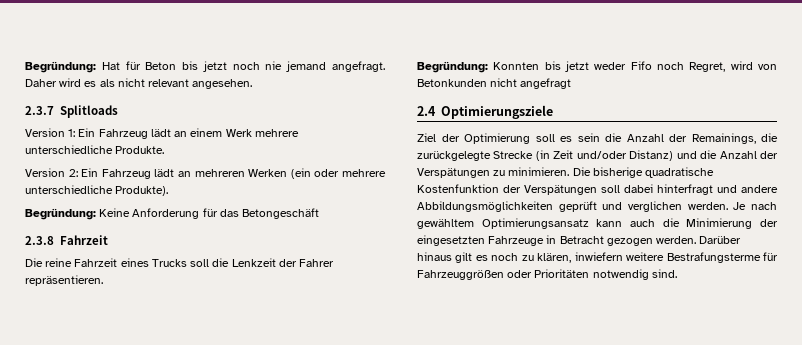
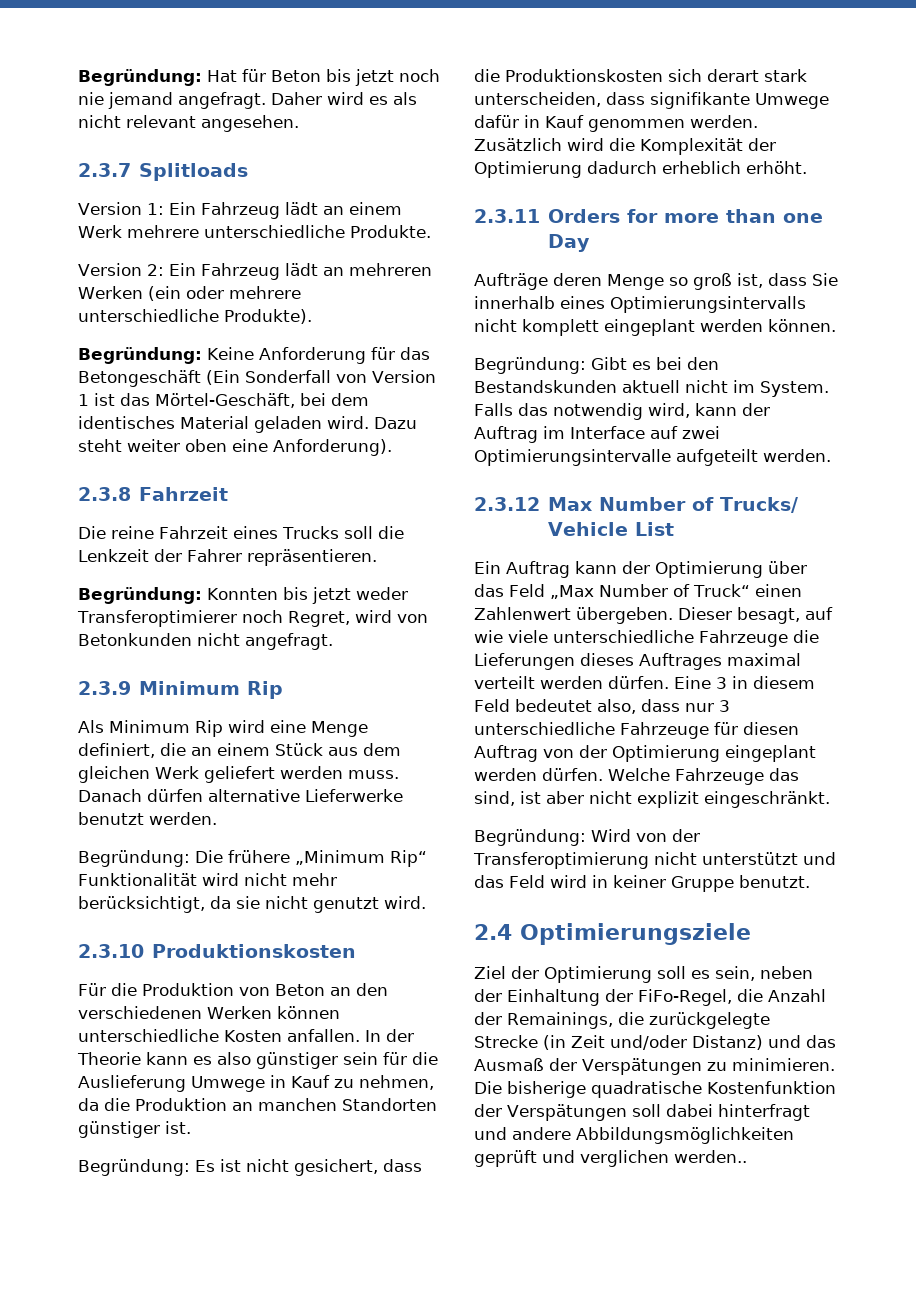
- Begründung: Keine Anforderung für das Betongeschäft
+ Begründung: Keine Anforderung für das Betongeschäft (Ein Sonderfall von Version 1 ist das Mörtel-Geschäft, bei dem identisches Material geladen wird. Dazu steht weiter oben eine Anforderung).
- Begründung: Konnten bis jetzt weder Fifo noch Regret, wird von Betonkunden nicht angefragt
+ Begründung: Konnten bis jetzt weder Transferoptimierer noch Regret, wird von Betonkunden nicht angefragt.
+ 2.3.9 Minimum Rip
+ Als Minimum Rip wird eine Menge definiert, die an einem Stück aus dem gleichen Werk geliefert werden muss. Danach dürfen alternative Lieferwerke benutzt werden.
+ Begründung: Die frühere „Minimum Rip“ Funktionalität wird nicht mehr berücksichtigt, da sie nicht genutzt wird.
+ 2.3.10 Produktionskosten
+ Für die Produktion von Beton an den verschiedenen Werken können unterschiedliche Kosten anfallen. In der Theorie kann es also günstiger sein für die Auslieferung Umwege in Kauf zu nehmen, da die Produktion an manchen Standorten günstiger ist.
+ Begründung: Es ist nicht gesichert, dass die Produktionskosten sich derart stark unterscheiden, dass signifikante Umwege dafür in Kauf genommen werden. Zusätzlich wird die Komplexität der Optimierung dadurch erheblich erhöht.
+ 2.3.11 Orders for more than one Day
+ Aufträge deren Menge so groß ist, dass Sie innerhalb eines Optimierungsintervalls nicht komplett eingeplant werden können.
+ Begründung: Gibt es bei den Bestandskunden aktuell nicht im System. Falls das notwendig wird, kann der Auftrag im Interface auf zwei Optimierungsintervalle aufgeteilt werden.
+ 2.3.12 Max Number of Trucks/ Vehicle List
+ Ein Auftrag kann der Optimierung über das Feld „Max Number of Truck“ einen Zahlenwert übergeben. Dieser besagt, auf wie viele unterschiedliche Fahrzeuge die Lieferungen dieses Auftrages maximal verteilt werden dürfen. Eine 3 in diesem Feld bedeutet also, dass nur 3 unterschiedliche Fahrzeuge für diesen Auftrag von der Optimierung eingeplant werden dürfen. Welche Fahrzeuge das sind, ist aber nicht explizit eingeschränkt.
+ Begründung: Wird von der Transferoptimierung nicht unterstützt und das Feld wird in keiner Gruppe benutzt.
- Ziel der Optimierung soll es sein die Anzahl der Remainings, die zurückgelegte Strecke (in Zeit und/oder Distanz) und die Anzahl der Verspätungen zu minimieren.
+ Ziel der Optimierung soll es sein, neben der Einhaltung der FiFo-Regel, die Anzahl der Remainings, die zurückgelegte Strecke (in Zeit und/oder Distanz) und das Ausmaß der Verspätungen zu minimieren.
- Die bisherige quadratische Kostenfunktion der Verspätungen soll dabei hinterfragt und andere Abbildungsmöglichkeiten geprüft und verglichen werden. Je nach gewähltem Optimierungsansatz kann auch die Minimierung der eingesetzten Fahrzeuge in Betracht gezogen werden. Darüber hinaus gilt es noch zu klären, inwiefern weitere Bestrafungsterme für Fahrzeuggrößen oder Prioritäten notwendig sind.
+ Die bisherige quadratische Kostenfunktion der Verspätungen soll dabei hinterfragt und andere Abbildungsmöglichkeiten geprüft und verglichen werden..

